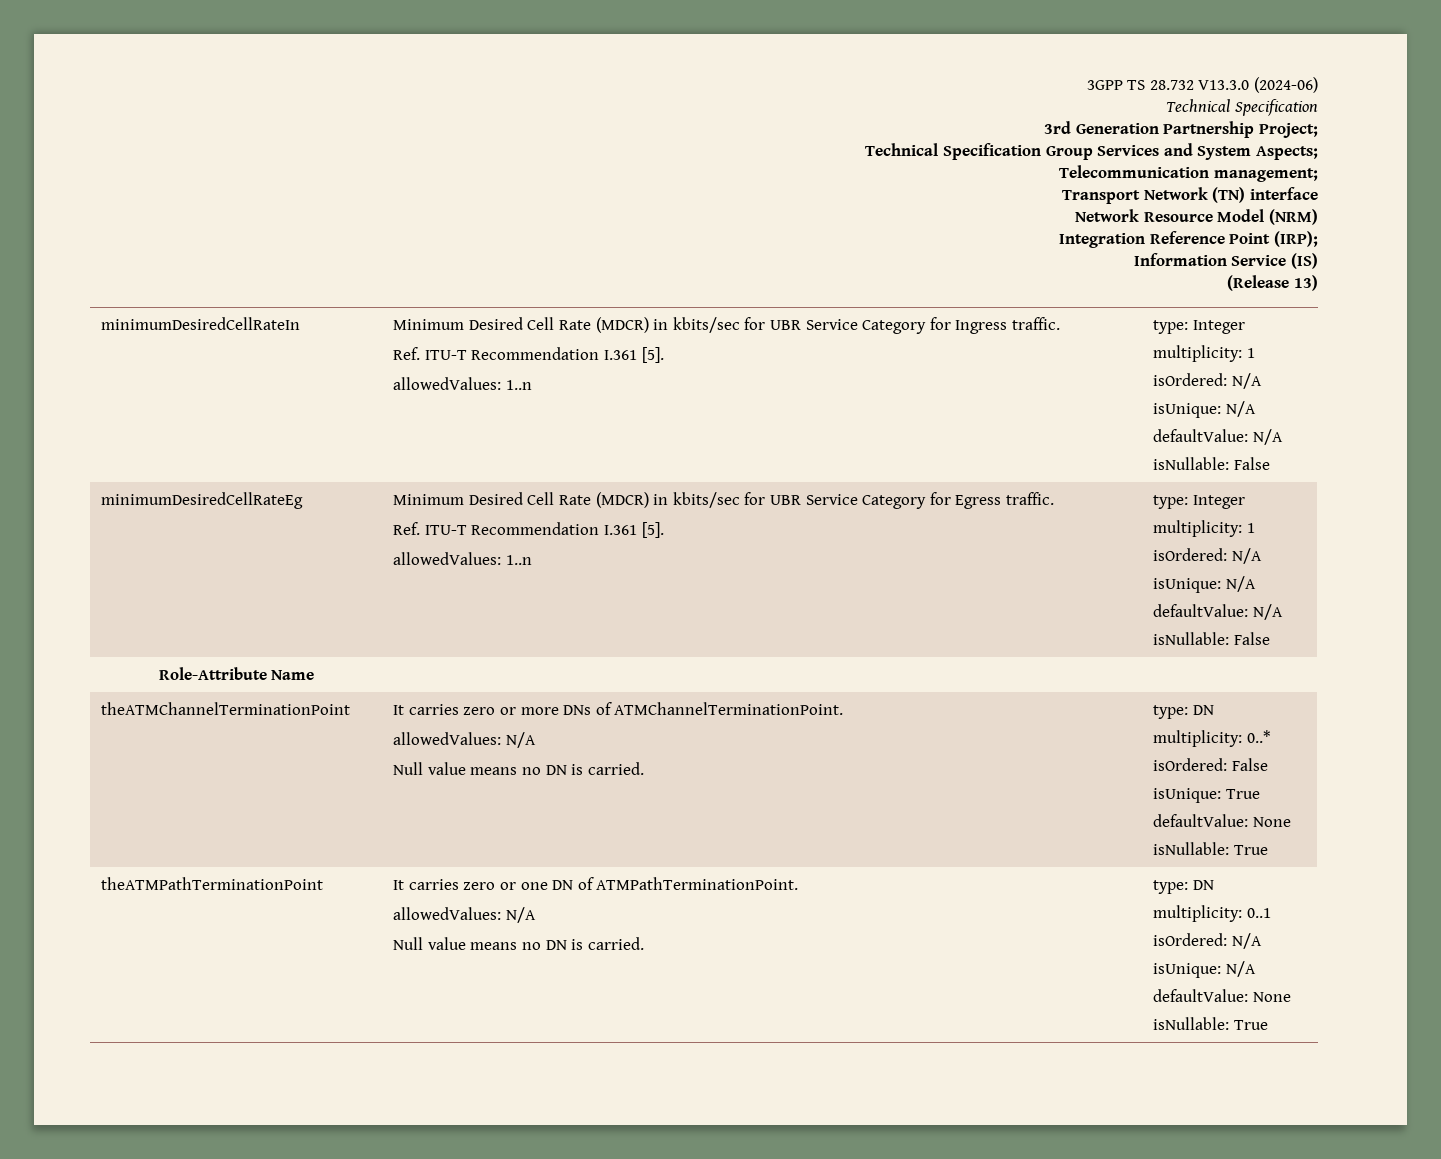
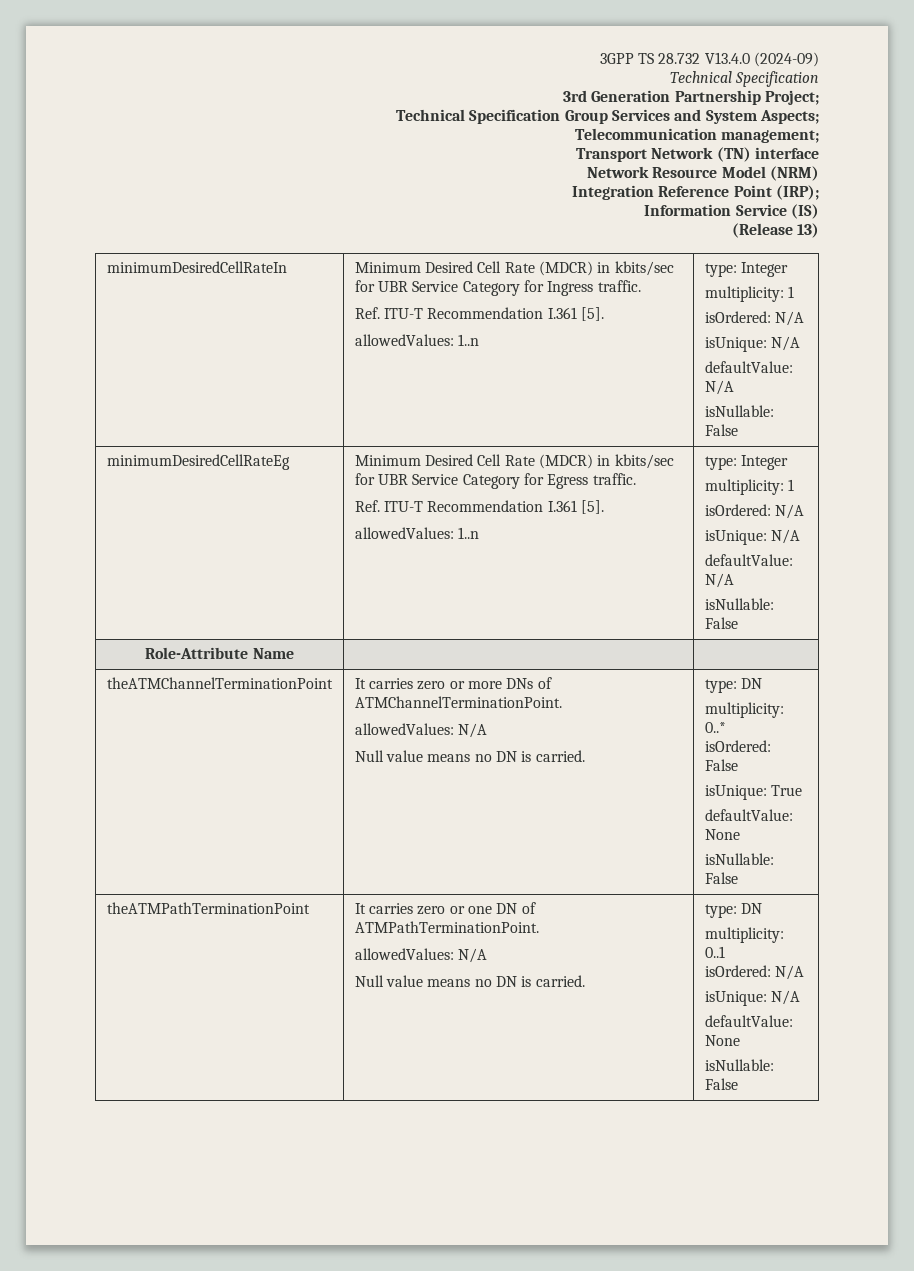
- 3GPP TS 28.732 V13.3.0 (2024-06)
+ 3GPP TS 28.732 V13.4.0 (2024-09)
  theATMChannelTerminationPoint | It carries zero or more DNs of ATMChannelTerminationPoint.
  allowedValues: N/A
  Null value means no DN is carried. | type: DN
  multiplicity: 0..*
  isOrdered: False
  isUnique: True
  defaultValue: None
- isNullable: True
+ isNullable: False
  theATMPathTerminationPoint | It carries zero or one DN of ATMPathTerminationPoint.
  allowedValues: N/A
  Null value means no DN is carried. | type: DN
  multiplicity: 0..1
  isOrdered: N/A
  isUnique: N/A
  defaultValue: None
- isNullable: True
+ isNullable: False

